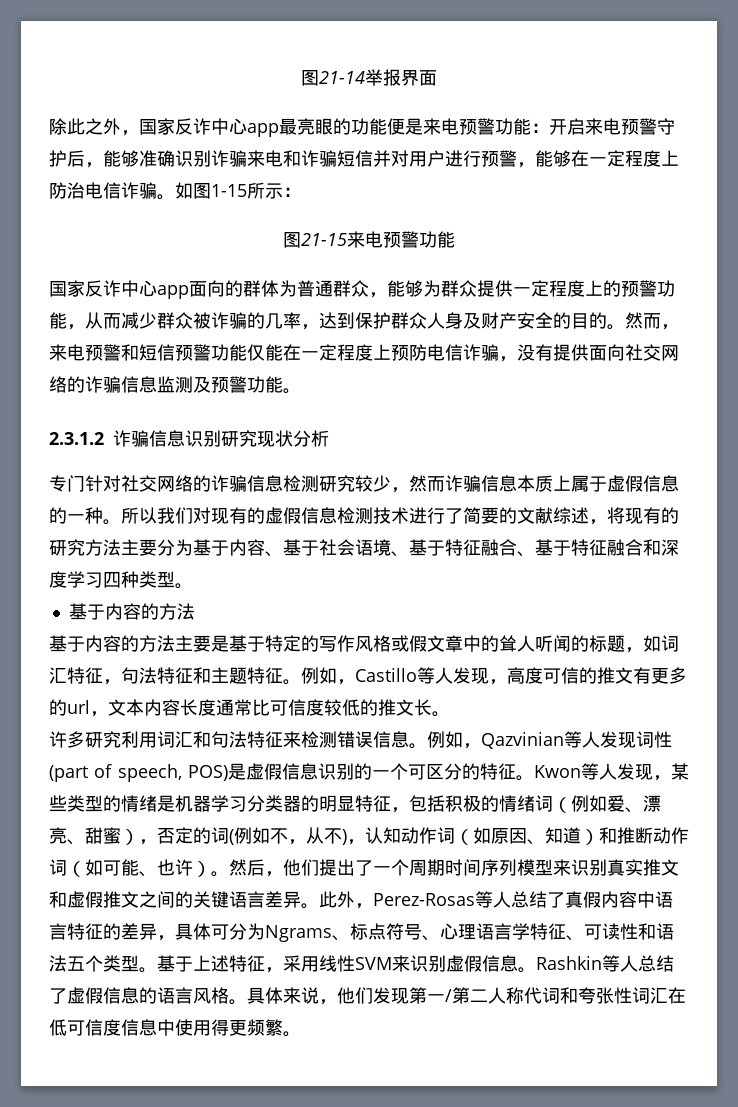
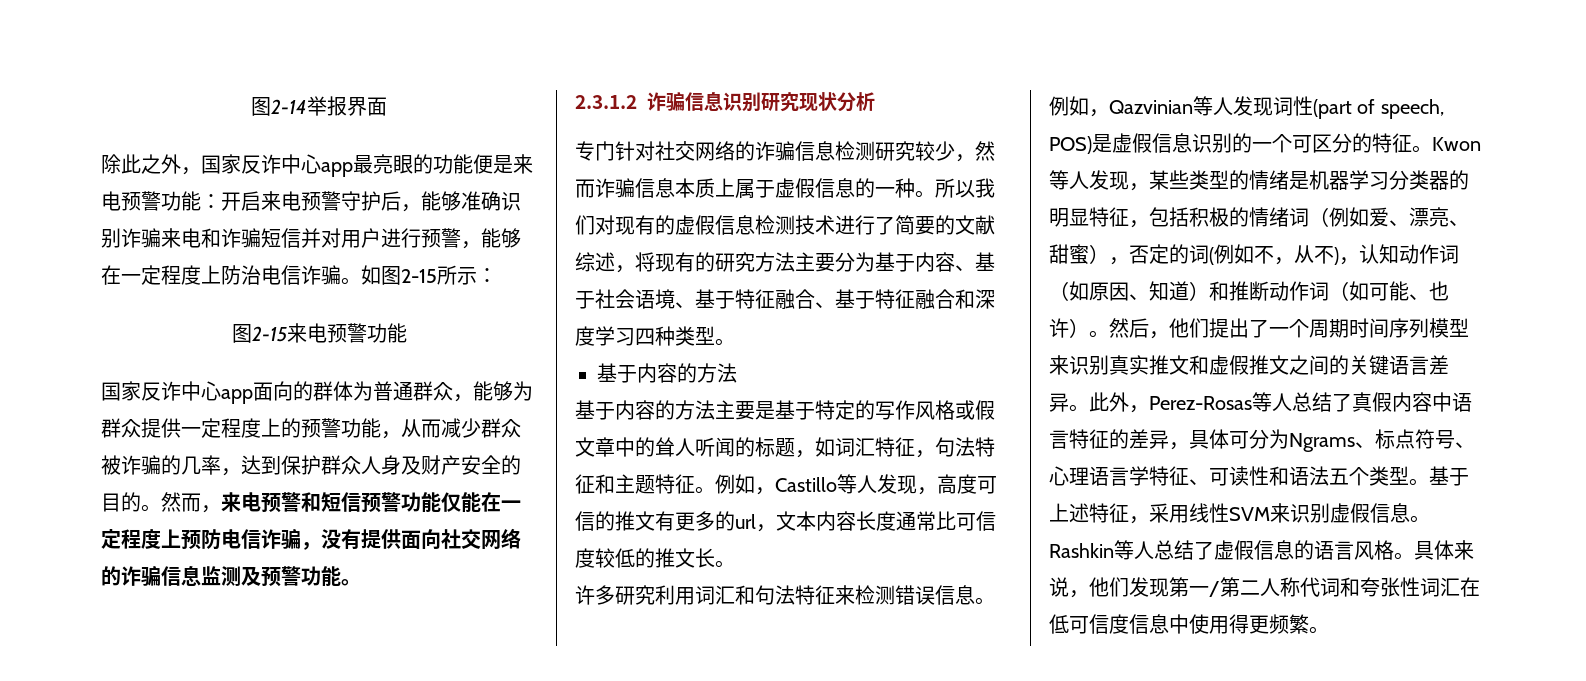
- 图21-14举报界面
+ 图2-14举报界面
- 如图1-15所示：
+ 如图2-15所示：
- 图21-15来电预警功能
+ 图2-15来电预警功能

